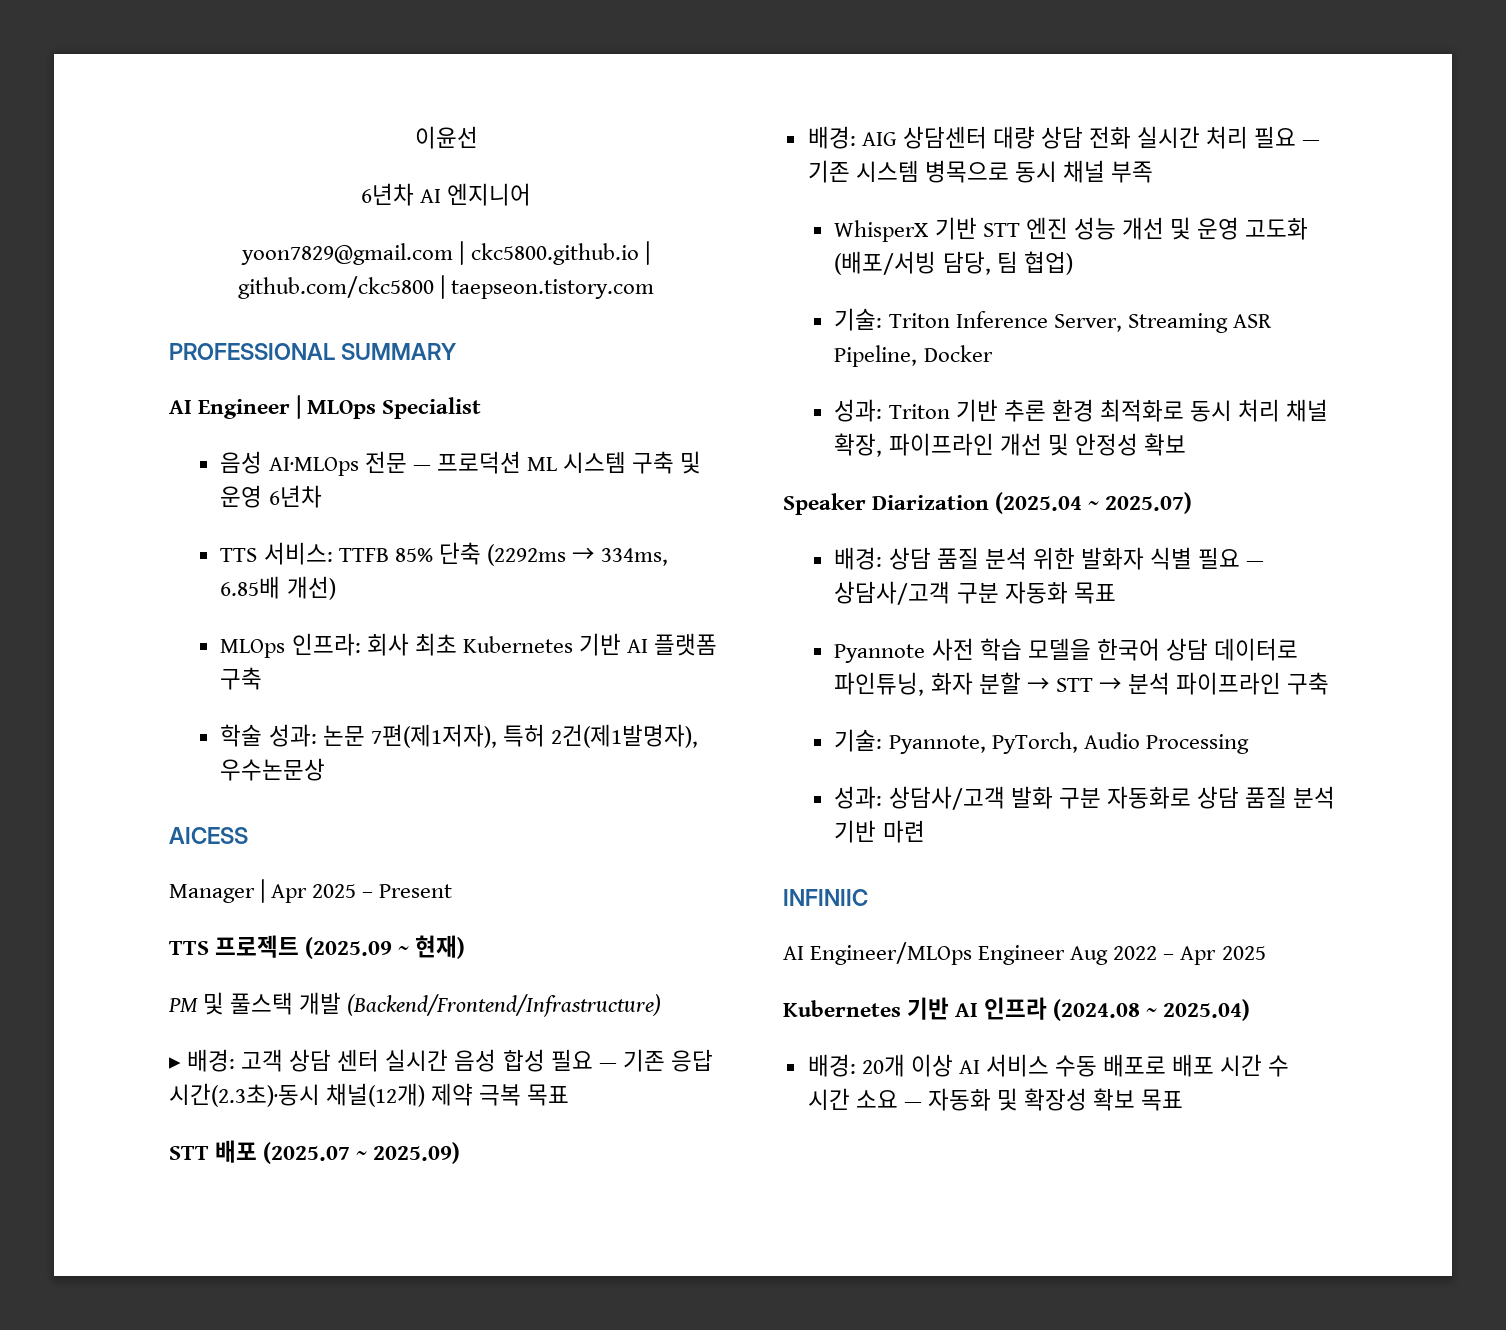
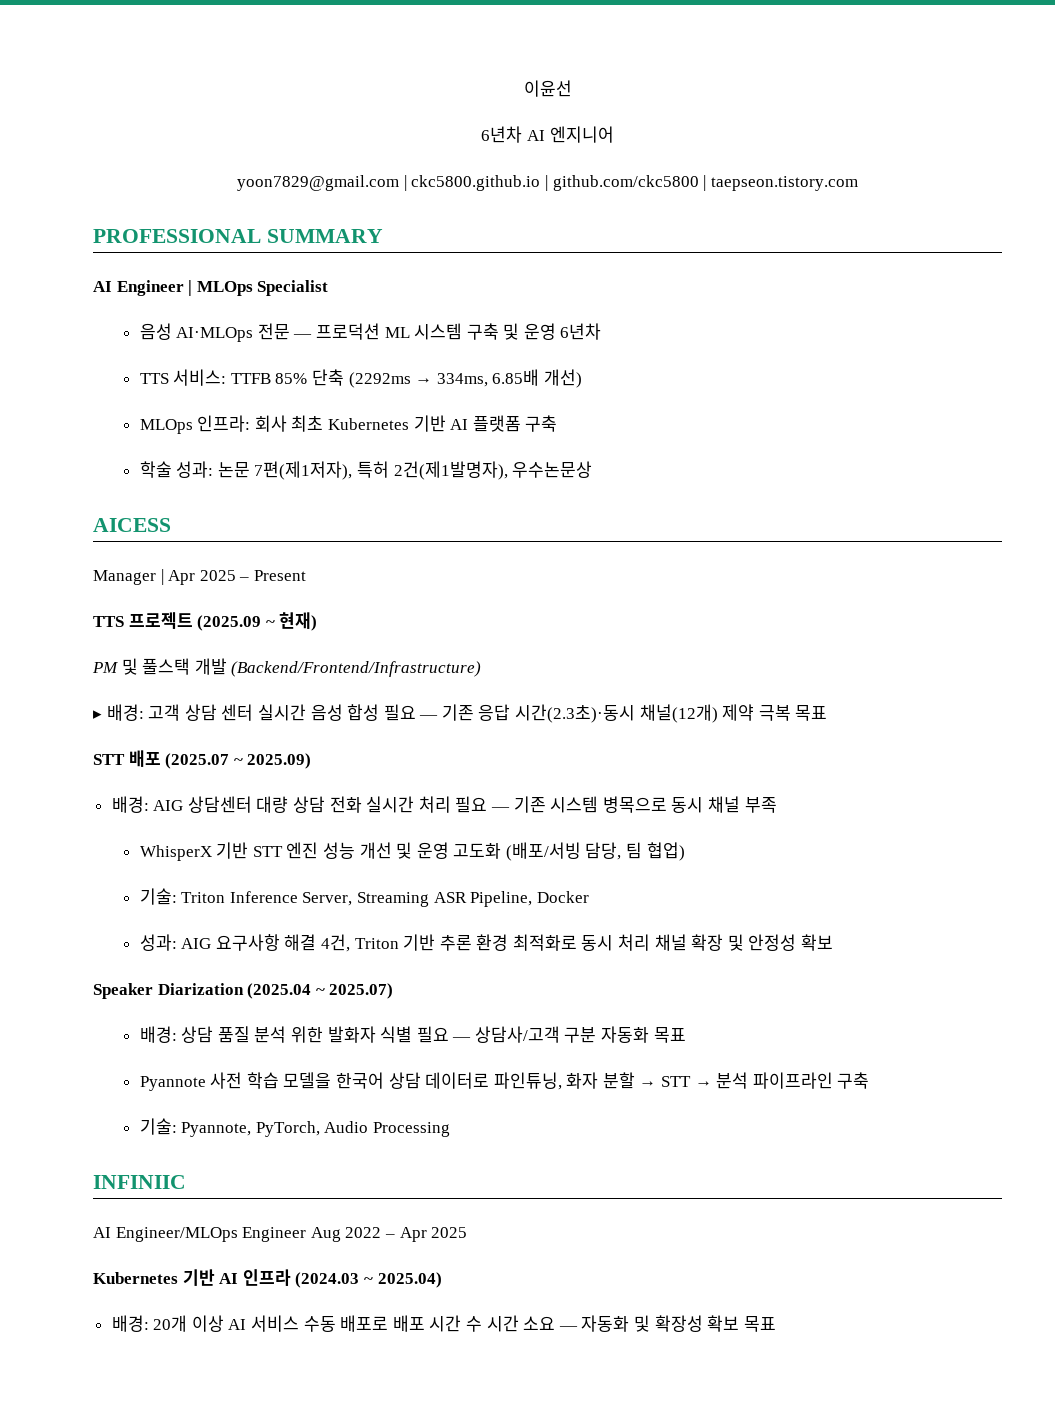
- 성과: Triton 기반 추론 환경 최적화로 동시 처리 채널 확장, 파이프라인 개선 및 안정성 확보
+ 성과: AIG 요구사항 해결 4건, Triton 기반 추론 환경 최적화로 동시 처리 채널 확장 및 안정성 확보
- 성과: 상담사/고객 발화 구분 자동화로 상담 품질 분석 기반 마련
- Kubernetes 기반 AI 인프라 (2024.08 ~ 2025.04)
+ Kubernetes 기반 AI 인프라 (2024.03 ~ 2025.04)

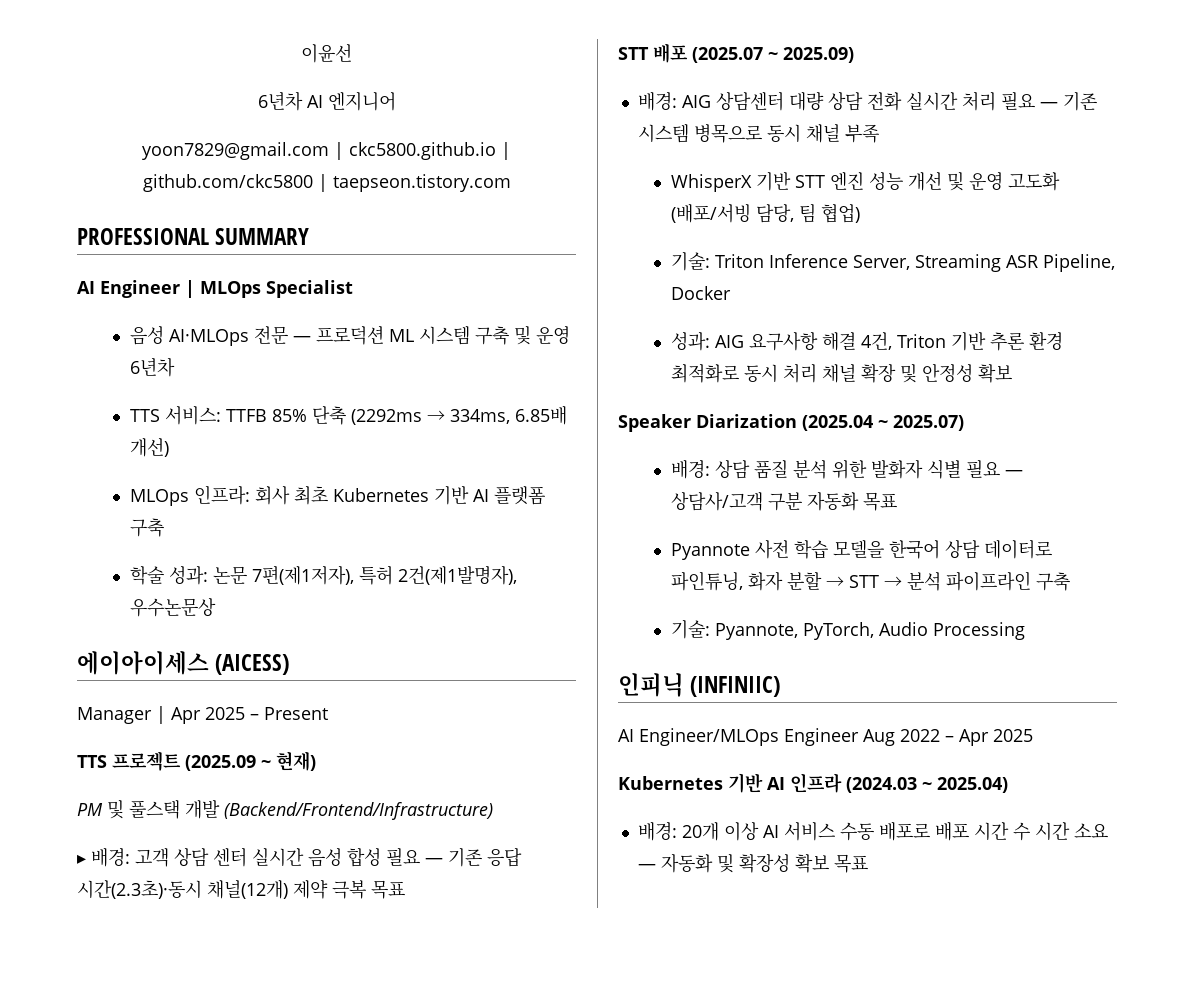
- AICESS
+ 에이아이세스 (AICESS)
- INFINIIC
+ 인피닉 (INFINIIC)

